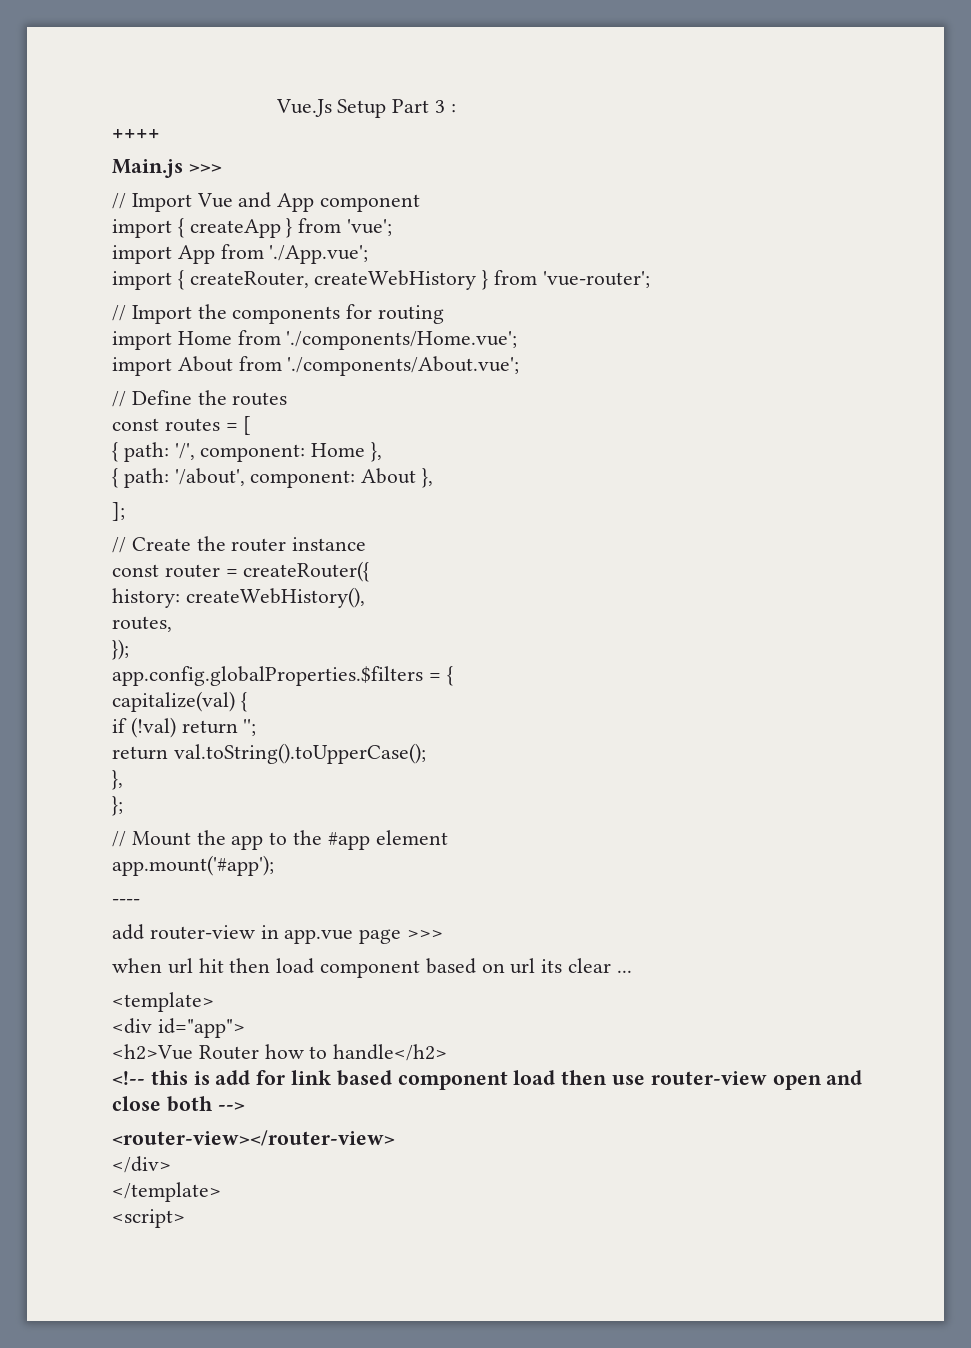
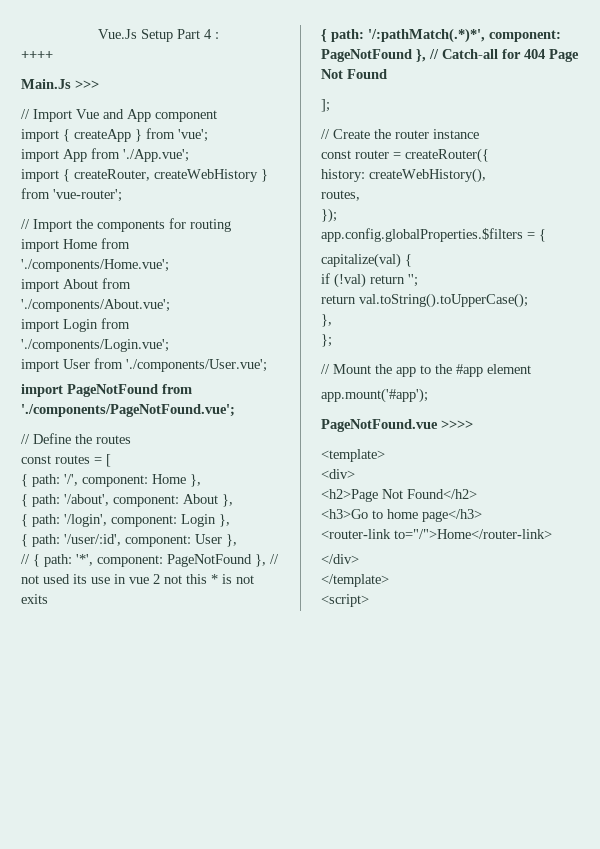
- Vue.Js Setup Part 3 :
+ Vue.Js Setup Part 4 :
- Main.js >>>
+ Main.Js >>>
+ import Login from './components/Login.vue';
+ import User from './components/User.vue';
+ import PageNotFound from './components/PageNotFound.vue';
+ { path: '/login', component: Login },
+ { path: '/user/:id', component: User },
+ // { path: '*', component: PageNotFound }, // not used its use in vue 2 not this * is not exits
+ { path: '/:pathMatch(.*)*', component: PageNotFound }, // Catch-all for 404 Page Not Found
- ----
- add router-view in app.vue page >>>
- when url hit then load component based on url its clear ...
+ PageNotFound.vue >>>>
  <template>
- <div id="app">
- <h2>Vue Router how to handle</h2>
- <!-- this is add for link based component load then use router-view open and close both -->
- <router-view></router-view>
+ <div>
+ <h2>Page Not Found</h2>
+ <h3>Go to home page</h3>
+ <router-link to="/">Home</router-link>

